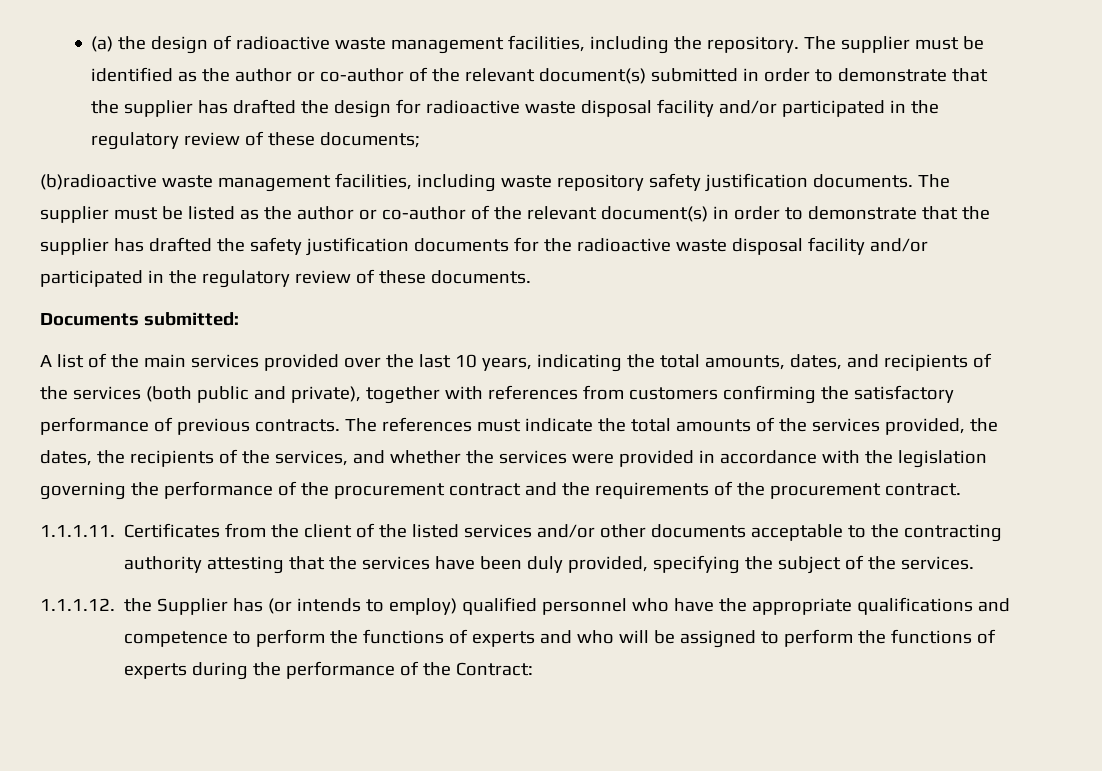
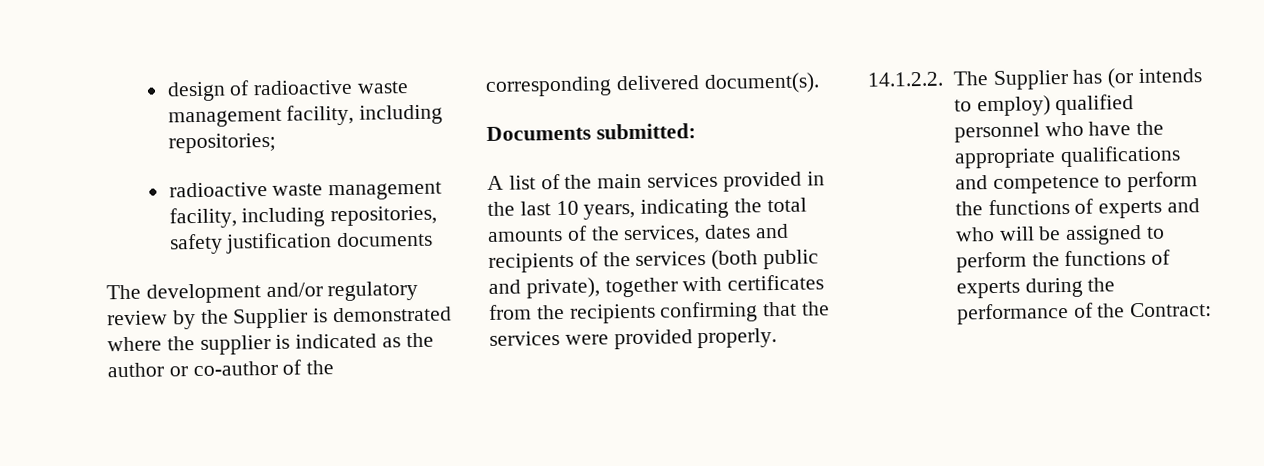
- (a) the design of radioactive waste management facilities, including the repository. The supplier must be identified as the author or co-author of the relevant document(s) submitted in order to demonstrate that the supplier has drafted the design for radioactive waste disposal facility and/or participated in the regulatory review of these documents;
- (b)radioactive waste management facilities, including waste repository safety justification documents. The supplier must be listed as the author or co-author of the relevant document(s) in order to demonstrate that the supplier has drafted the safety justification documents for the radioactive waste disposal facility and/or participated in the regulatory review of these documents.
+ design of radioactive waste management facility, including repositories;
+ radioactive waste management facility, including repositories, safety justification documents
+ The development and/or regulatory review by the Supplier is demonstrated where the supplier is indicated as the author or co-author of the corresponding delivered document(s).
- A list of the main services provided over the last 10 years, indicating the total amounts, dates, and recipients of the services (both public and private), together with references from customers confirming the satisfactory performance of previous contracts. The references must indicate the total amounts of the services provided, the dates, the recipients of the services, and whether the services were provided in accordance with the legislation governing the performance of the procurement contract and the requirements of the procurement contract.
- 1.1.1.11. Certificates from the client of the listed services and/or other documents acceptable to the contracting authority attesting that the services have been duly provided, specifying the subject of the services.
- 1.1.1.12. the Supplier has (or intends to employ) qualified personnel who have the appropriate qualifications and competence to perform the functions of experts and who will be assigned to perform the functions of experts during the performance of the Contract:
+ A list of the main services provided in the last 10 years, indicating the total amounts of the services, dates and recipients of the services (both public and private), together with certificates from the recipients confirming that the services were provided properly.
+ 14.1.2.2. The Supplier has (or intends to employ) qualified personnel who have the appropriate qualifications and competence to perform the functions of experts and who will be assigned to perform the functions of experts during the performance of the Contract:

